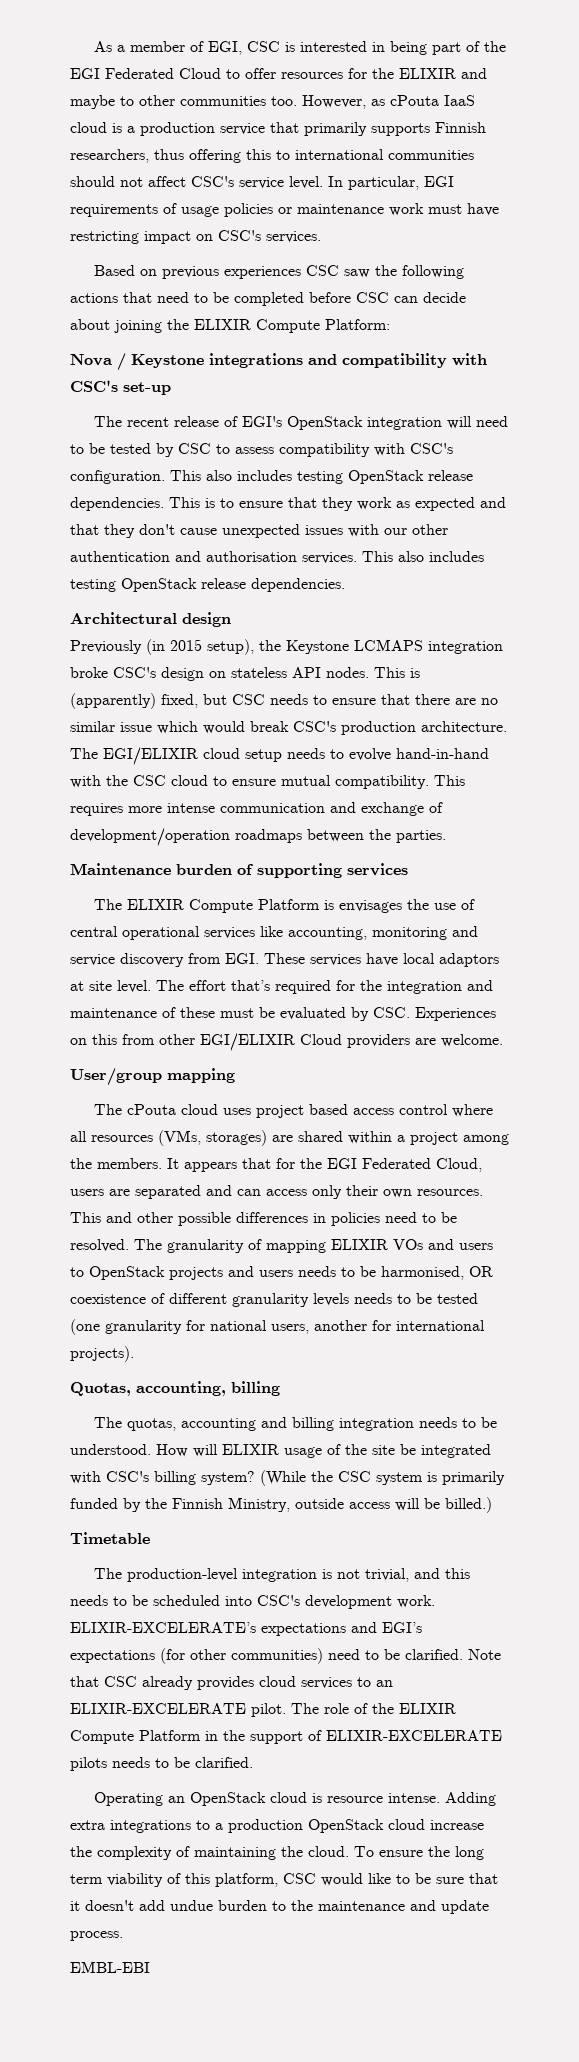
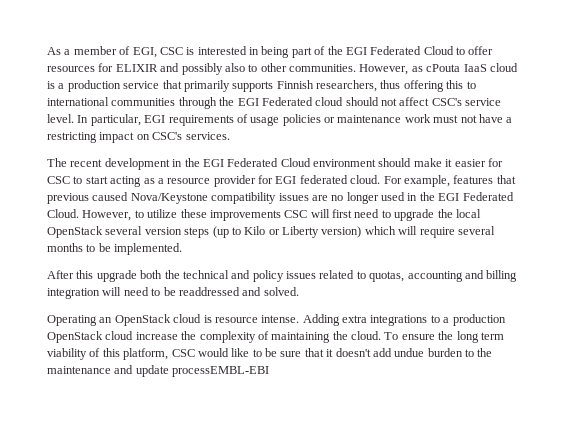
- As a member of EGI, CSC is interested in being part of the EGI Federated Cloud to offer resources for the ELIXIR and maybe to other communities too.
+ As a member of EGI, CSC is interested in being part of the EGI Federated Cloud to offer resources for ELIXIR and possibly also to other communities.
- However, as cPouta IaaS cloud is a production service that primarily supports Finnish researchers, thus offering this to international communities should not affect CSC's service level.
+ However, as cPouta IaaS cloud is a production service that primarily supports Finnish researchers, thus offering this to international communities through the EGI Federated cloud should not affect CSC's service level.
- In particular, EGI requirements of usage policies or maintenance work must have restricting impact on CSC's services.
+ In particular, EGI requirements of usage policies or maintenance work must not have a restricting impact on CSC's services.
- Based on previous experiences CSC saw the following actions that need to be completed before CSC can decide about joining the ELIXIR Compute Platform:
- Nova / Keystone integrations and compatibility with CSC's set-up
- The recent release of EGI's OpenStack integration will need to be tested by CSC to assess compatibility with CSC's configuration. This also includes testing OpenStack release dependencies. This is to ensure that they work as expected and that they don't cause unexpected issues with our other authentication and authorisation services. This also includes testing OpenStack release dependencies.
- Architectural design
- Previously (in 2015 setup), the Keystone LCMAPS integration broke CSC's design on stateless API nodes. This is (apparently) fixed, but CSC needs to ensure that there are no similar issue which would break CSC's production architecture. The EGI/ELIXIR cloud setup needs to evolve hand-in-hand with the CSC cloud to ensure mutual compatibility. This requires more intense communication and exchange of development/operation roadmaps between the parties.
- Maintenance burden of supporting services
- The ELIXIR Compute Platform is envisages the use of central operational services like accounting, monitoring and service discovery from EGI. These services have local adaptors at site level. The effort that’s required for the integration and maintenance of these must be evaluated by CSC. Experiences on this from other EGI/ELIXIR Cloud providers are welcome.
- User/group mapping
- The cPouta cloud uses project based access control where all resources (VMs, storages) are shared within a project among the members. It appears that for the EGI Federated Cloud, users are separated and can access only their own resources. This and other possible differences in policies need to be resolved. The granularity of mapping ELIXIR VOs and users to OpenStack projects and users needs to be harmonised, OR coexistence of different granularity levels needs to be tested (one granularity for national users, another for international projects).
- Quotas, accounting, billing
- The quotas, accounting and billing integration needs to be understood. How will ELIXIR usage of the site be integrated with CSC's billing system? (While the CSC system is primarily funded by the Finnish Ministry, outside access will be billed.)
- Timetable
- The production-level integration is not trivial, and this needs to be scheduled into CSC's development work. ELIXIR-EXCELERATE’s expectations and EGI’s expectations (for other communities) need to be clarified. Note that CSC already provides cloud services to an ELIXIR-EXCELERATE pilot. The role of the ELIXIR Compute Platform in the support of ELIXIR-EXCELERATE pilots needs to be clarified.
+ The recent development in the EGI Federated Cloud environment should make it easier for CSC to start acting as a resource provider for EGI federated cloud. For example, features that previous caused Nova/Keystone compatibility issues are no longer used in the EGI Federated Cloud. However, to utilize these improvements CSC will first need to upgrade the local OpenStack several version steps (up to Kilo or Liberty version) which will require several months to be implemented.
+ After this upgrade both the technical and policy issues related to quotas, accounting and billing integration will need to be readdressed and solved.
- To ensure the long term viability of this platform, CSC would like to be sure that it doesn't add undue burden to the maintenance and update process.
- EMBL-EBI
+ To ensure the long term viability of this platform, CSC would like to be sure that it doesn't add undue burden to the maintenance and update processEMBL-EBI

